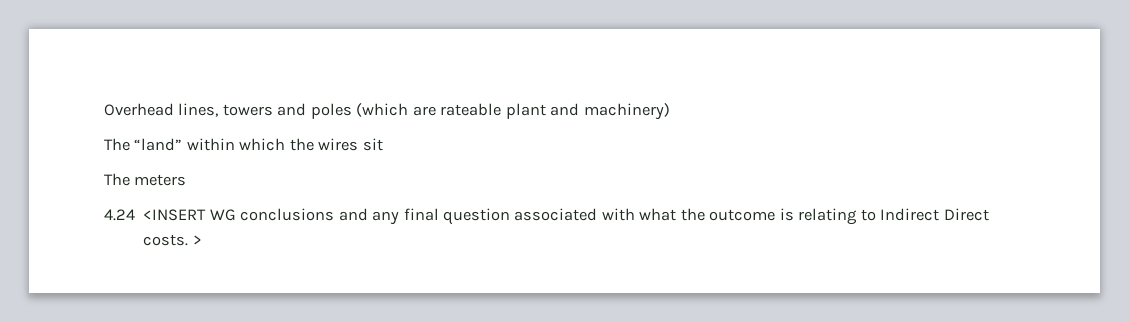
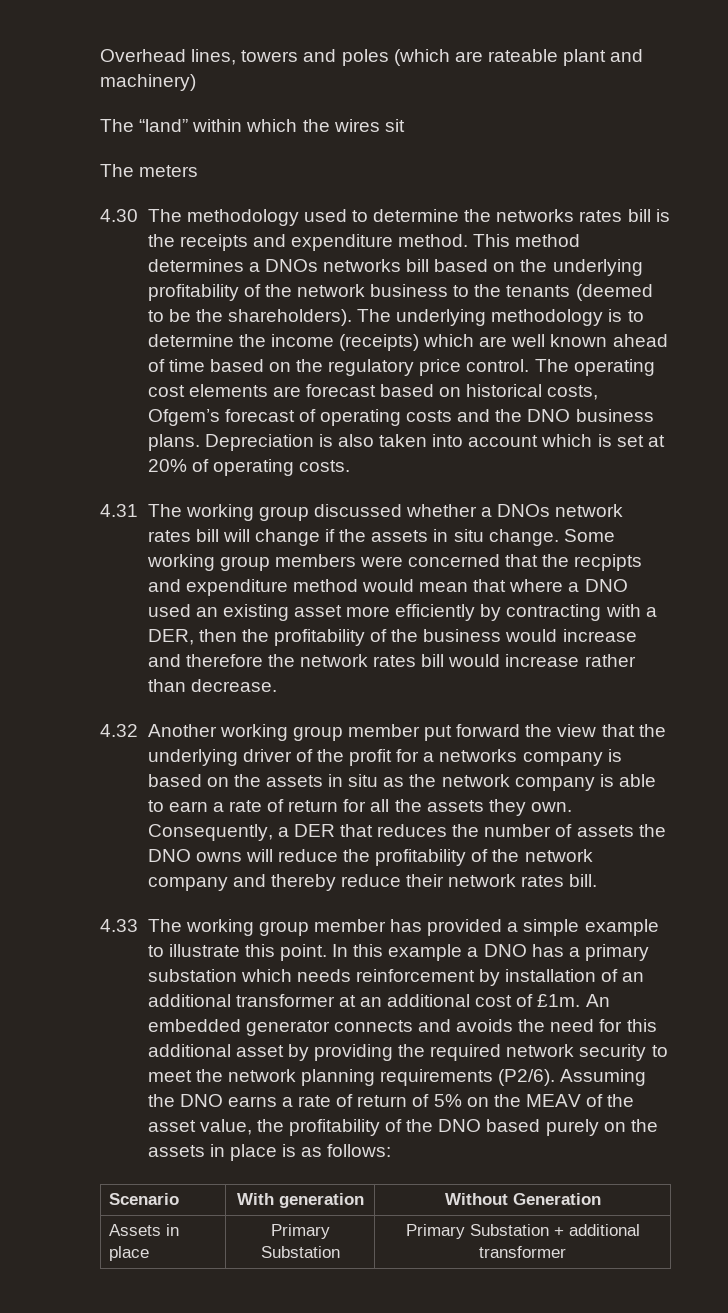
- 4.24 <INSERT WG conclusions and any final question associated with what the outcome is relating to Indirect Direct costs. >
+ 4.30 The methodology used to determine the networks rates bill is the receipts and expenditure method. This method determines a DNOs networks bill based on the underlying profitability of the network business to the tenants (deemed to be the shareholders). The underlying methodology is to determine the income (receipts) which are well known ahead of time based on the regulatory price control. The operating cost elements are forecast based on historical costs, Ofgem’s forecast of operating costs and the DNO business plans. Depreciation is also taken into account which is set at 20% of operating costs.
+ 4.31 The working group discussed whether a DNOs network rates bill will change if the assets in situ change. Some working group members were concerned that the recpipts and expenditure method would mean that where a DNO used an existing asset more efficiently by contracting with a DER, then the profitability of the business would increase and therefore the network rates bill would increase rather than decrease.
+ 4.32 Another working group member put forward the view that the underlying driver of the profit for a networks company is based on the assets in situ as the network company is able to earn a rate of return for all the assets they own. Consequently, a DER that reduces the number of assets the DNO owns will reduce the profitability of the network company and thereby reduce their network rates bill.
+ 4.33 The working group member has provided a simple example to illustrate this point. In this example a DNO has a primary substation which needs reinforcement by installation of an additional transformer at an additional cost of £1m. An embedded generator connects and avoids the need for this additional asset by providing the required network security to meet the network planning requirements (P2/6). Assuming the DNO earns a rate of return of 5% on the MEAV of the asset value, the profitability of the DNO based purely on the assets in place is as follows:
+ Scenario | With generation | Without Generation
+ Assets in place | Primary Substation | Primary Substation + additional transformer

